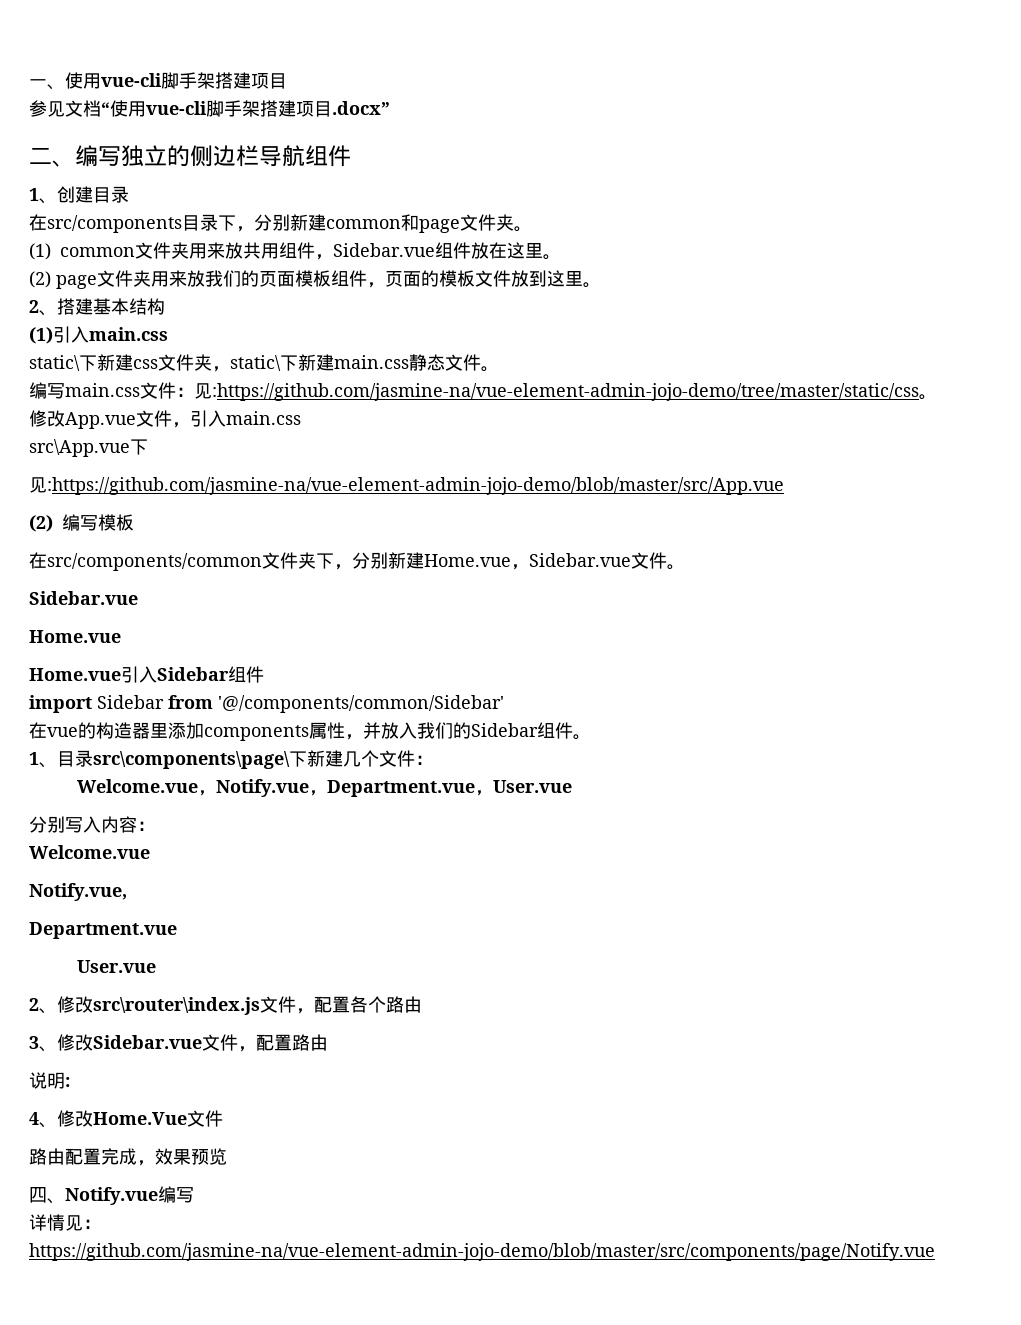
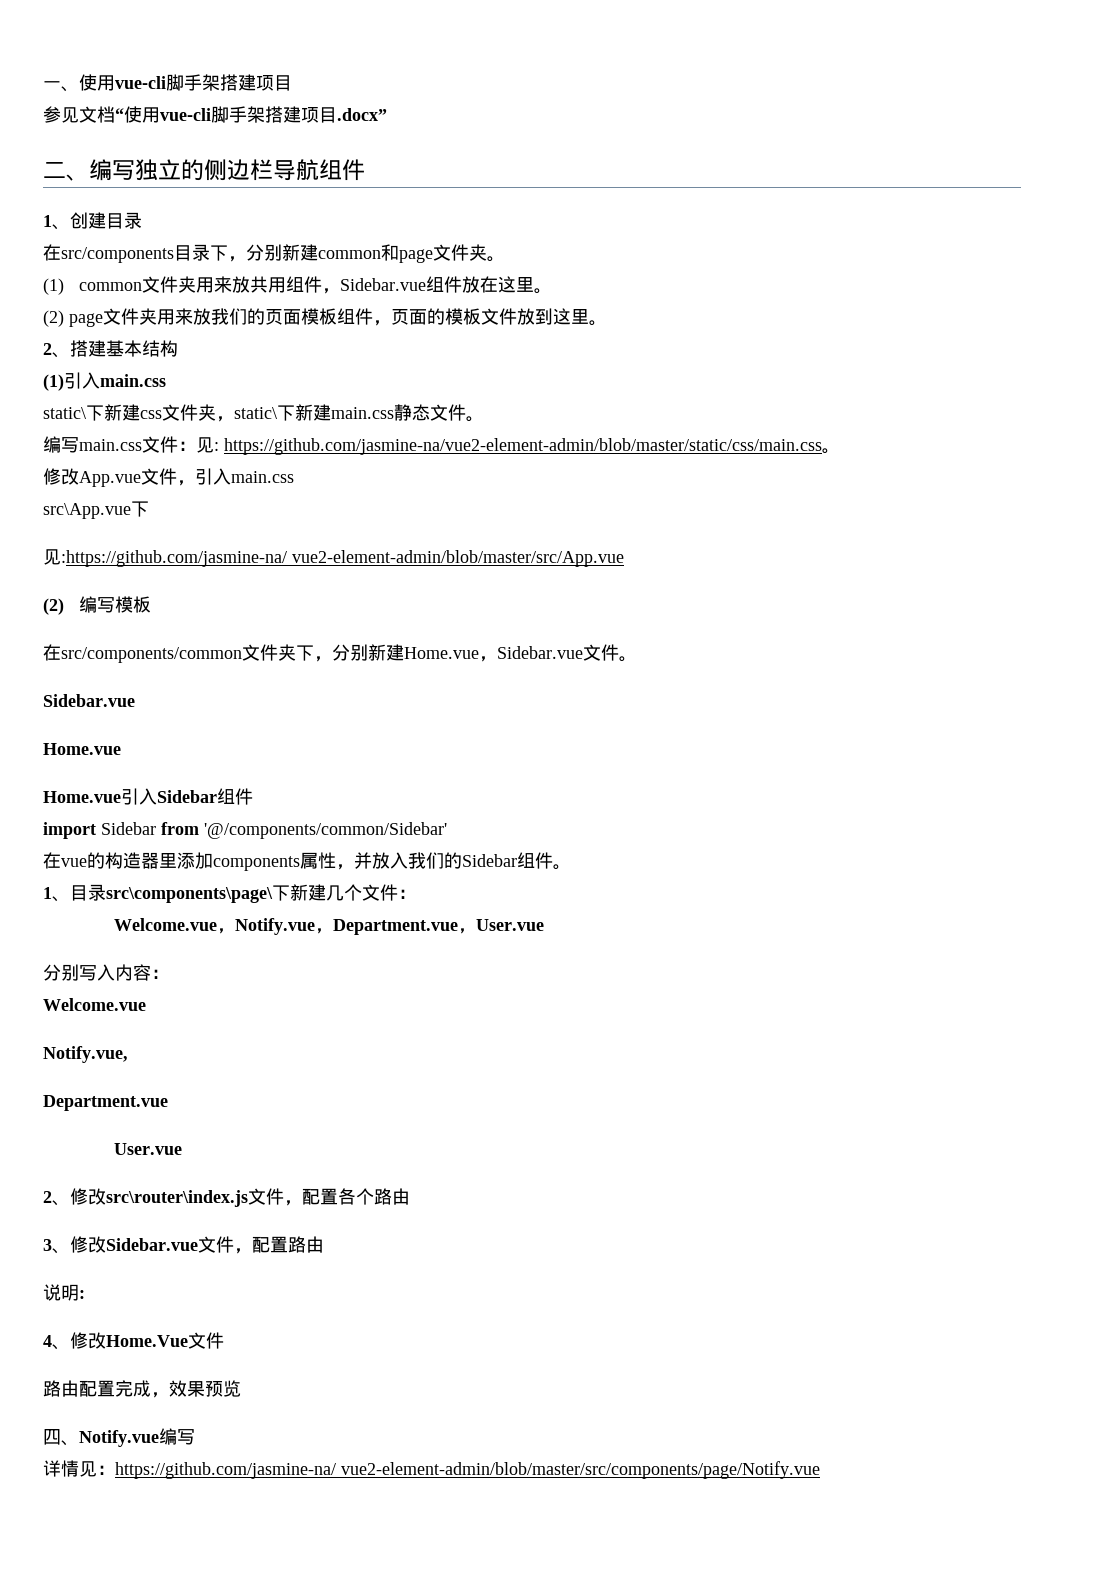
- 编写main.css文件：见:https://github.com/jasmine-na/vue-element-admin-jojo-demo/tree/master/static/css。
+ 编写main.css文件：见: https://github.com/jasmine-na/vue2-element-admin/blob/master/static/css/main.css。
- 见:https://github.com/jasmine-na/vue-element-admin-jojo-demo/blob/master/src/App.vue
+ 见:https://github.com/jasmine-na/ vue2-element-admin/blob/master/src/App.vue
- 详情见：https://github.com/jasmine-na/vue-element-admin-jojo-demo/blob/master/src/components/page/Notify.vue
+ 详情见：https://github.com/jasmine-na/ vue2-element-admin/blob/master/src/components/page/Notify.vue

